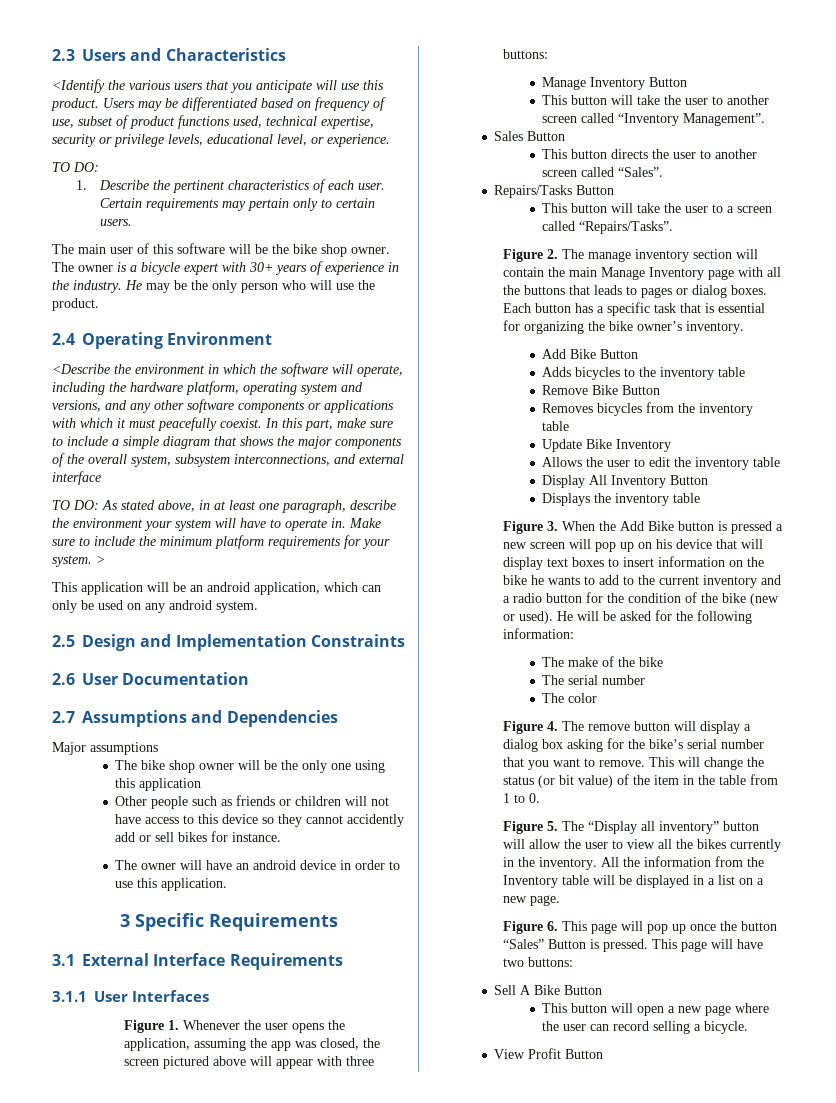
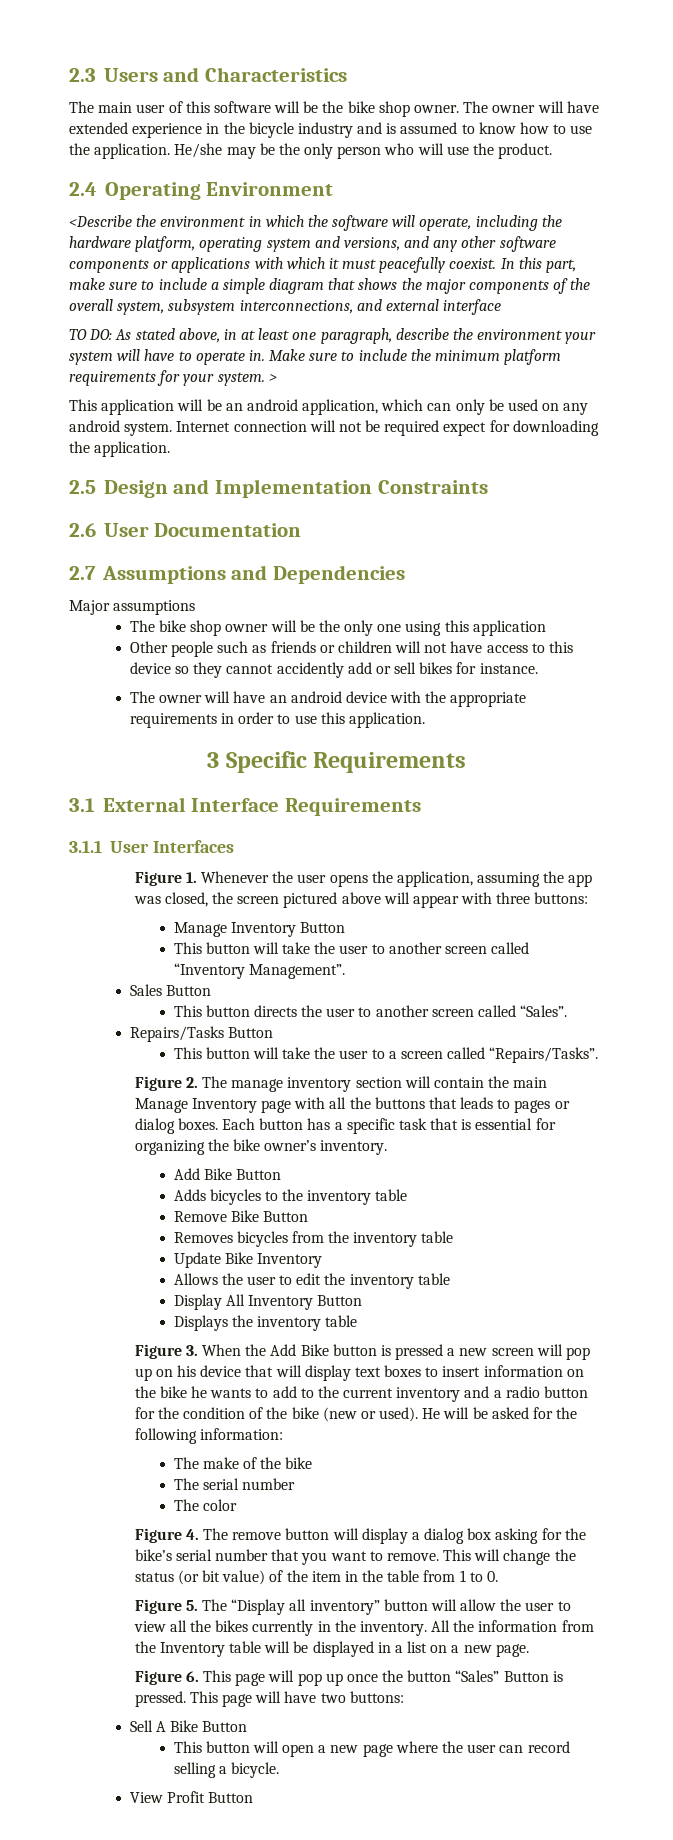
- <Identify the various users that you anticipate will use this product. Users may be differentiated based on frequency of use, subset of product functions used, technical expertise, security or privilege levels, educational level, or experience.
- TO DO:
- 1. Describe the pertinent characteristics of each user. Certain requirements may pertain only to certain users.
- The owner is a bicycle expert with 30+ years of experience in the industry. He may be the only person who will use the product.
+ The owner will have extended experience in the bicycle industry and is assumed to know how to use the application. He/she may be the only person who will use the product.
+ Internet connection will not be required expect for downloading the application.
- The owner will have an android device in order to use this application.
+ The owner will have an android device with the appropriate requirements in order to use this application.

